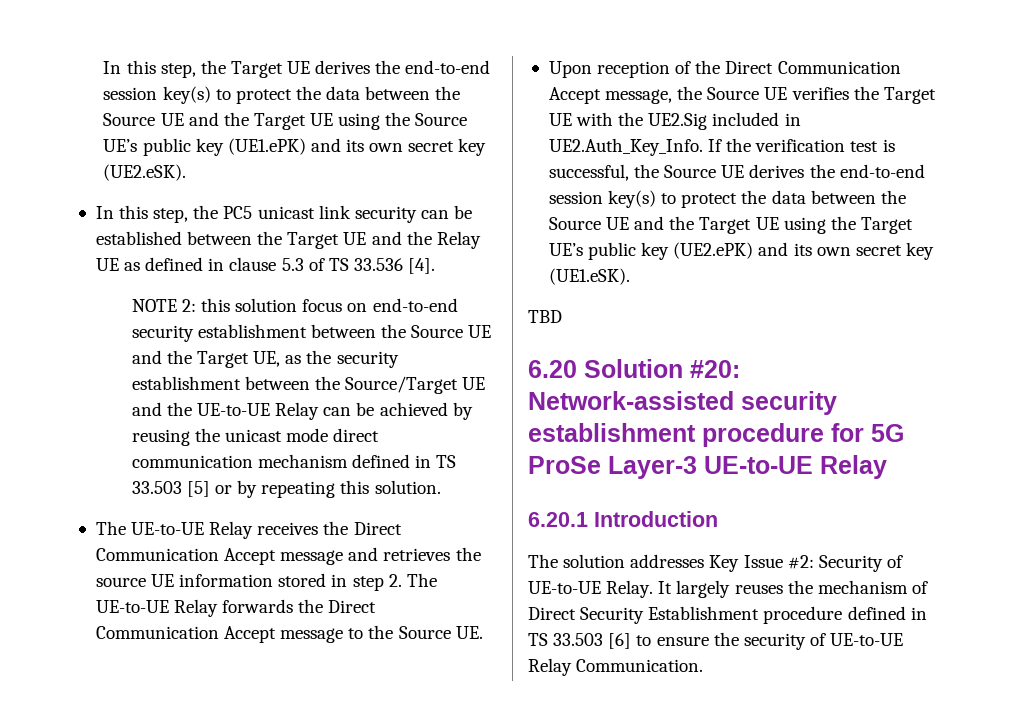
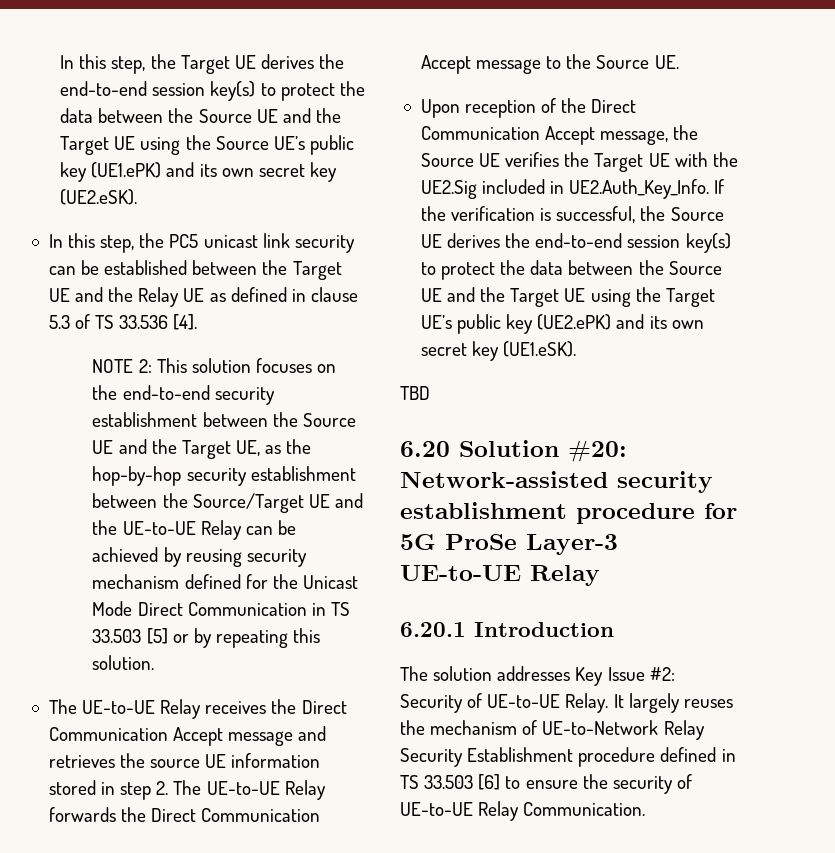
- NOTE 2: this solution focus on end-to-end security establishment between the Source UE and the Target UE, as the security establishment between the Source/Target UE and the UE-to-UE Relay can be achieved by reusing the unicast mode direct communication mechanism defined in TS 33.503 [5] or by repeating this solution.
+ NOTE 2: This solution focuses on the end-to-end security establishment between the Source UE and the Target UE, as the hop-by-hop security establishment between the Source/Target UE and the UE-to-UE Relay can be achieved by reusing security mechanism defined for the Unicast Mode Direct Communication in TS 33.503 [5] or by repeating this solution.
- Upon reception of the Direct Communication Accept message, the Source UE verifies the Target UE with the UE2.Sig included in UE2.Auth_Key_Info. If the verification test is successful, the Source UE derives the end-to-end session key(s) to protect the data between the Source UE and the Target UE using the Target UE’s public key (UE2.ePK) and its own secret key (UE1.eSK).
+ Upon reception of the Direct Communication Accept message, the Source UE verifies the Target UE with the UE2.Sig included in UE2.Auth_Key_Info. If the verification is successful, the Source UE derives the end-to-end session key(s) to protect the data between the Source UE and the Target UE using the Target UE’s public key (UE2.ePK) and its own secret key (UE1.eSK).
- It largely reuses the mechanism of Direct Security Establishment procedure defined in TS 33.503 [6] to ensure the security of UE-to-UE Relay Communication.
+ It largely reuses the mechanism of UE-to-Network Relay Security Establishment procedure defined in TS 33.503 [6] to ensure the security of UE-to-UE Relay Communication.

